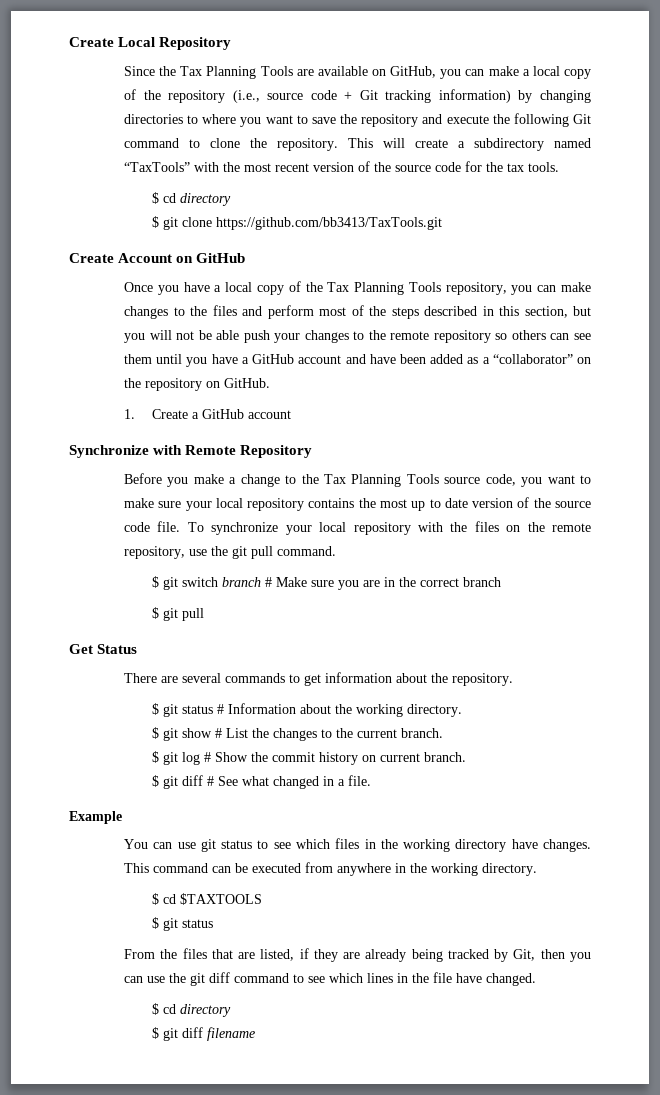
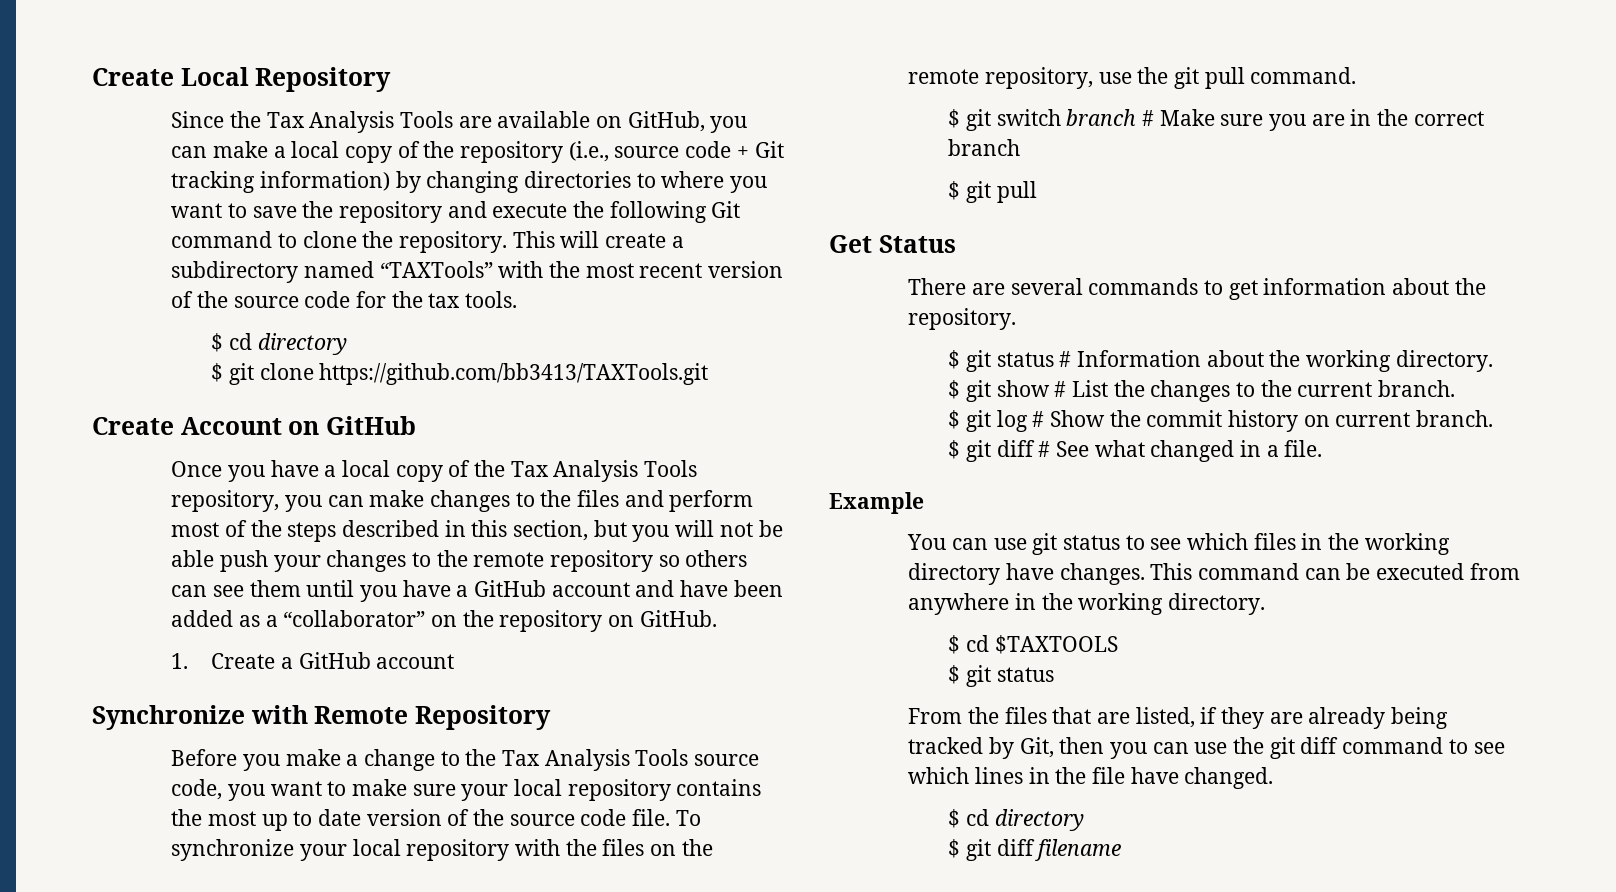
- Since the Tax Planning Tools are available on GitHub, you can make a local copy of the repository (i.e., source code + Git tracking information) by changing directories to where you want to save the repository and execute the following Git command to clone the repository.
+ Since the Tax Analysis Tools are available on GitHub, you can make a local copy of the repository (i.e., source code + Git tracking information) by changing directories to where you want to save the repository and execute the following Git command to clone the repository.
- This will create a subdirectory named “TaxTools” with the most recent version of the source code for the tax tools.
+ This will create a subdirectory named “TAXTools” with the most recent version of the source code for the tax tools.
- $ git clone https://github.com/bb3413/TaxTools.git
+ $ git clone https://github.com/bb3413/TAXTools.git
- Once you have a local copy of the Tax Planning Tools repository, you can make changes to the files and perform most of the steps described in this section, but you will not be able push your changes to the remote repository so others can see them until you have a GitHub account and have been added as a “collaborator” on the repository on GitHub.
+ Once you have a local copy of the Tax Analysis Tools repository, you can make changes to the files and perform most of the steps described in this section, but you will not be able push your changes to the remote repository so others can see them until you have a GitHub account and have been added as a “collaborator” on the repository on GitHub.
- Before you make a change to the Tax Planning Tools source code, you want to make sure your local repository contains the most up to date version of the source code file.
+ Before you make a change to the Tax Analysis Tools source code, you want to make sure your local repository contains the most up to date version of the source code file.

